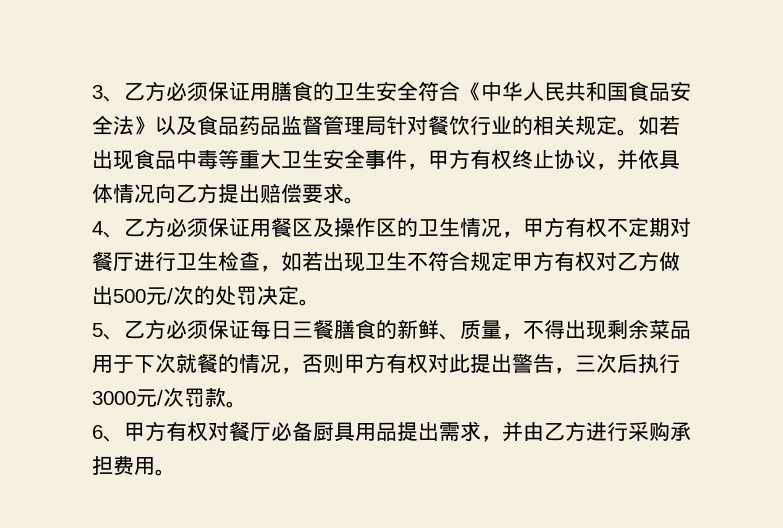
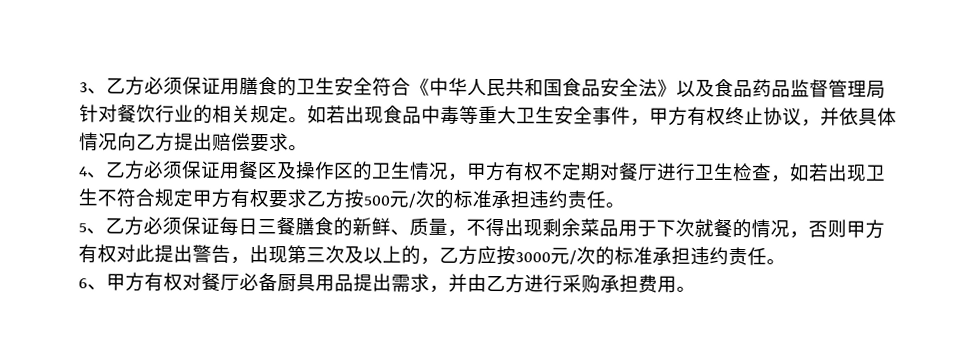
- 4、乙方必须保证用餐区及操作区的卫生情况，甲方有权不定期对餐厅进行卫生检查，如若出现卫生不符合规定甲方有权对乙方做出500元/次的处罚决定。
+ 4、乙方必须保证用餐区及操作区的卫生情况，甲方有权不定期对餐厅进行卫生检查，如若出现卫生不符合规定甲方有权要求乙方按500元/次的标准承担违约责任。
- 5、乙方必须保证每日三餐膳食的新鲜、质量，不得出现剩余菜品用于下次就餐的情况，否则甲方有权对此提出警告，三次后执行3000元/次罚款。
+ 5、乙方必须保证每日三餐膳食的新鲜、质量，不得出现剩余菜品用于下次就餐的情况，否则甲方有权对此提出警告，出现第三次及以上的，乙方应按3000元/次的标准承担违约责任。

